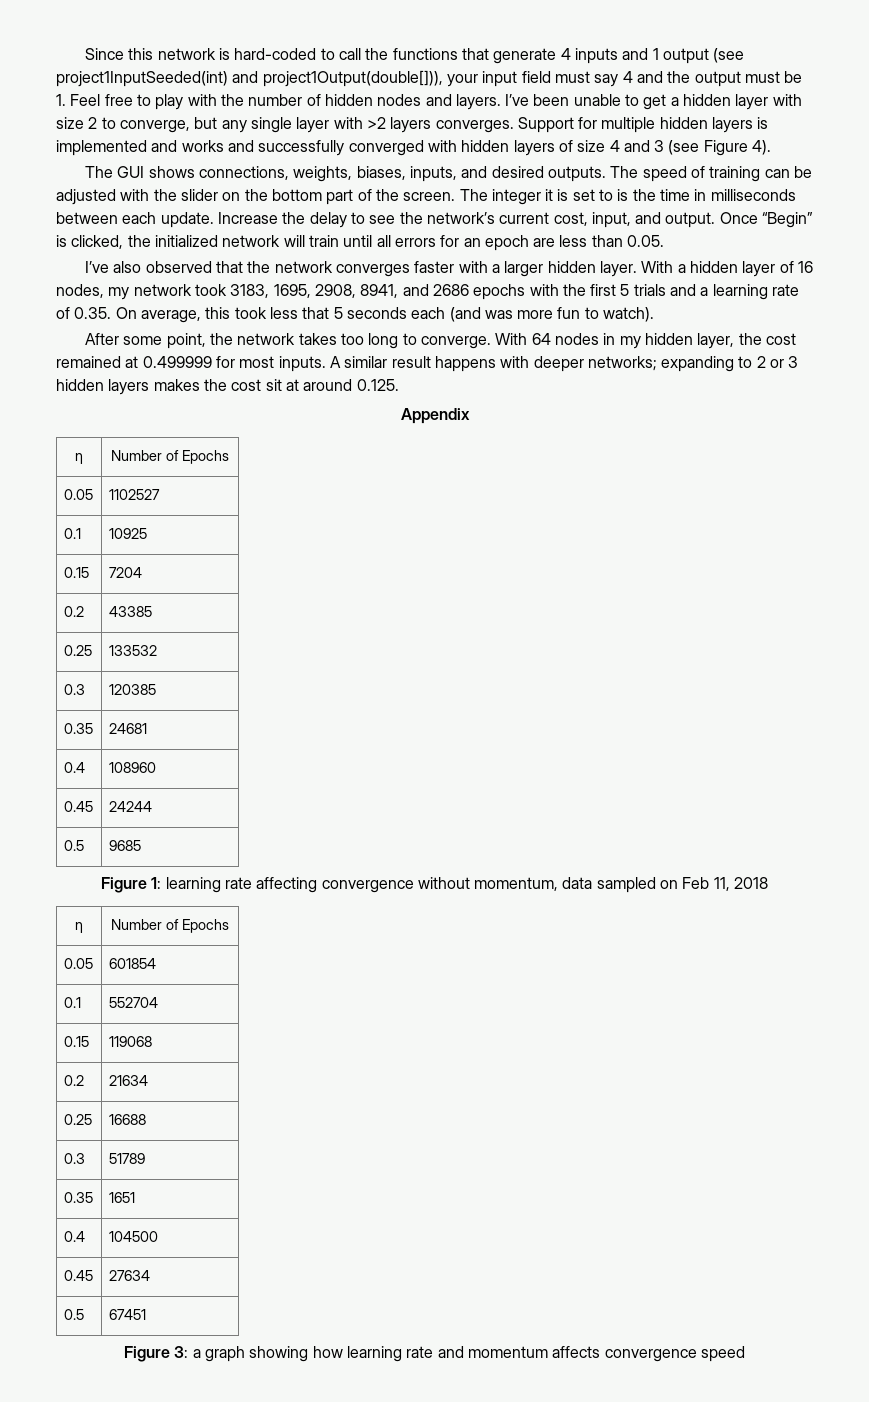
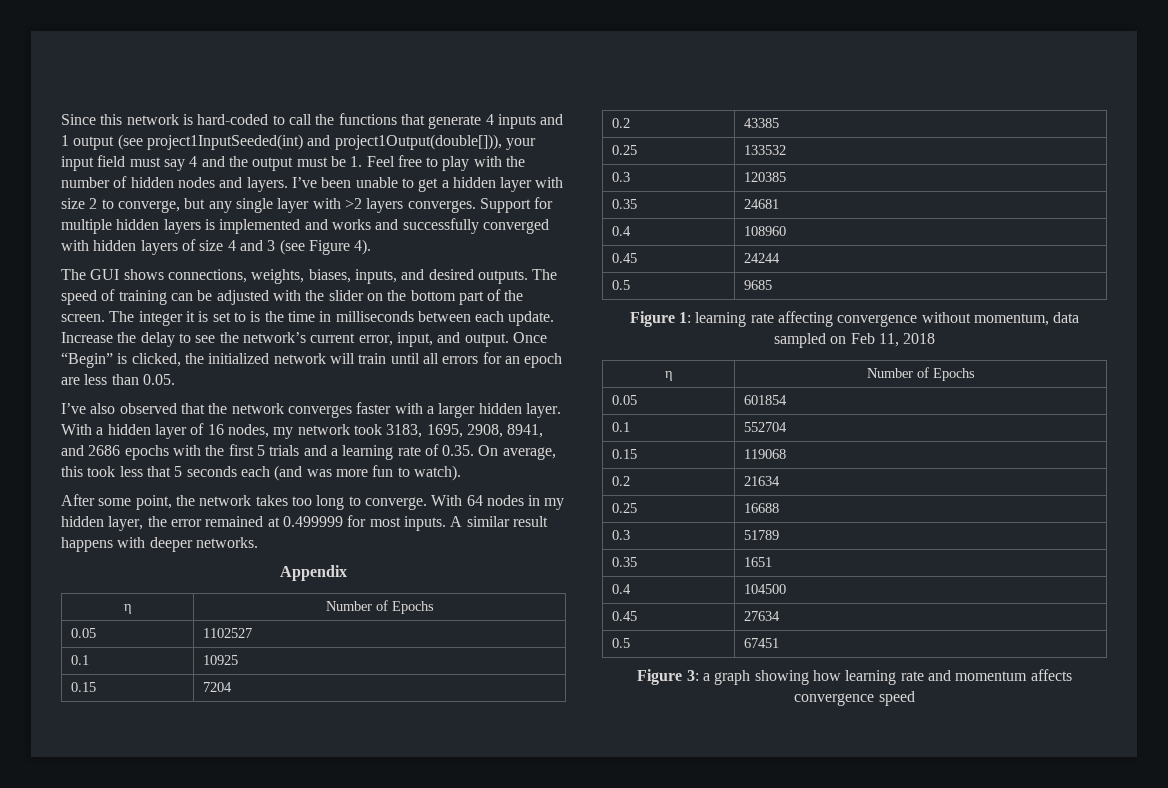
- Increase the delay to see the network’s current cost, input, and output.
+ Increase the delay to see the network’s current error, input, and output.
- With 64 nodes in my hidden layer, the cost remained at 0.499999 for most inputs.
+ With 64 nodes in my hidden layer, the error remained at 0.499999 for most inputs.
- A similar result happens with deeper networks; expanding to 2 or 3 hidden layers makes the cost sit at around 0.125.
+ A similar result happens with deeper networks.

